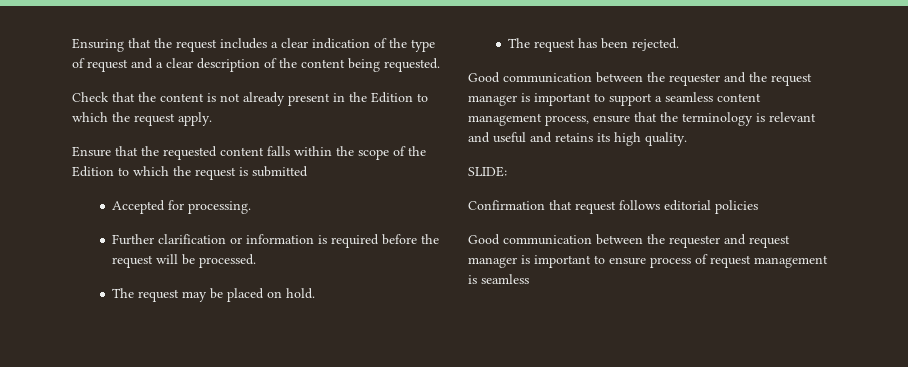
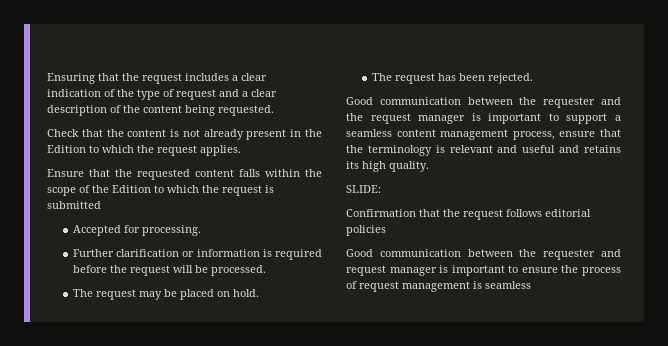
- Check that the content is not already present in the Edition to which the request apply.
+ Check that the content is not already present in the Edition to which the request applies.
- Confirmation that request follows editorial policies
+ Confirmation that the request follows editorial policies
- Good communication between the requester and request manager is important to ensure process of request management is seamless
+ Good communication between the requester and request manager is important to ensure the process of request management is seamless

